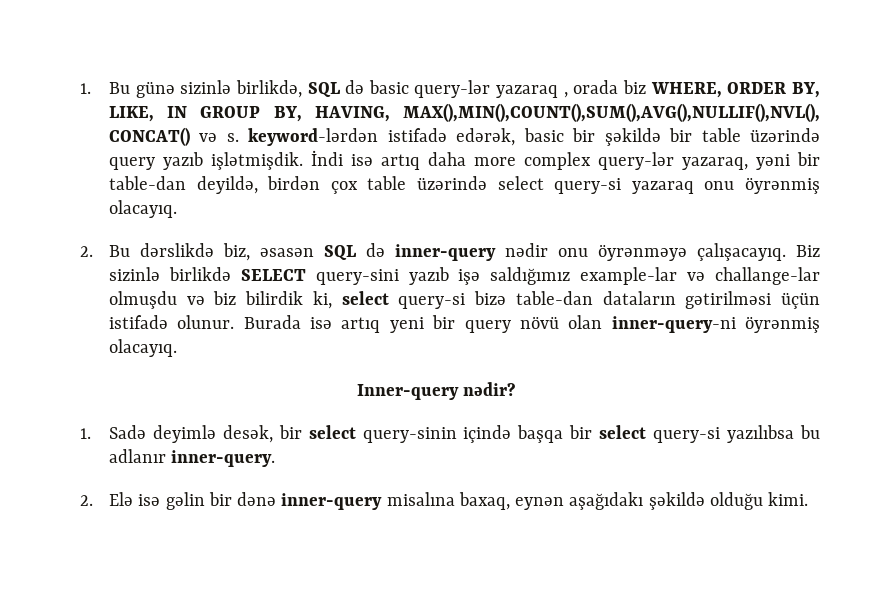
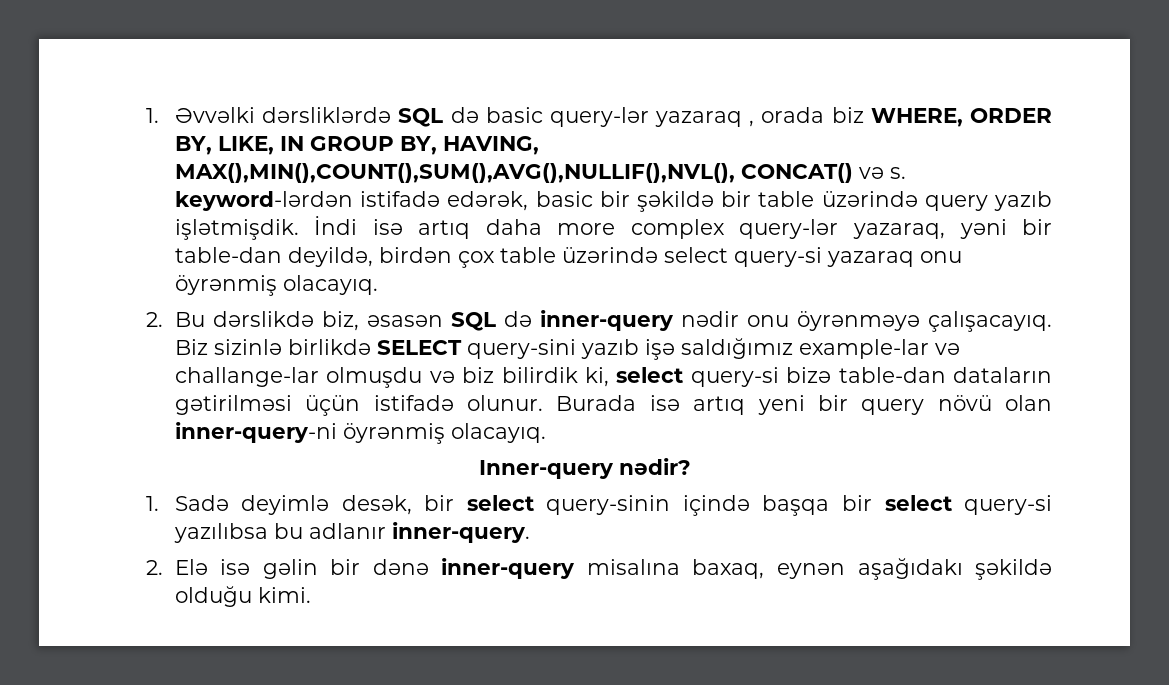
- 1. Bu günə sizinlə birlikdə, SQL də basic query-lər yazaraq , orada biz WHERE, ORDER BY, LIKE, IN GROUP BY, HAVING, MAX(),MIN(),COUNT(),SUM(),AVG(),NULLIF(),NVL(), CONCAT() və s. keyword-lərdən istifadə edərək, basic bir şəkildə bir table üzərində query yazıb işlətmişdik.
+ 1. Əvvəlki dərsliklərdə SQL də basic query-lər yazaraq , orada biz WHERE, ORDER BY, LIKE, IN GROUP BY, HAVING, MAX(),MIN(),COUNT(),SUM(),AVG(),NULLIF(),NVL(), CONCAT() və s. keyword-lərdən istifadə edərək, basic bir şəkildə bir table üzərində query yazıb işlətmişdik.

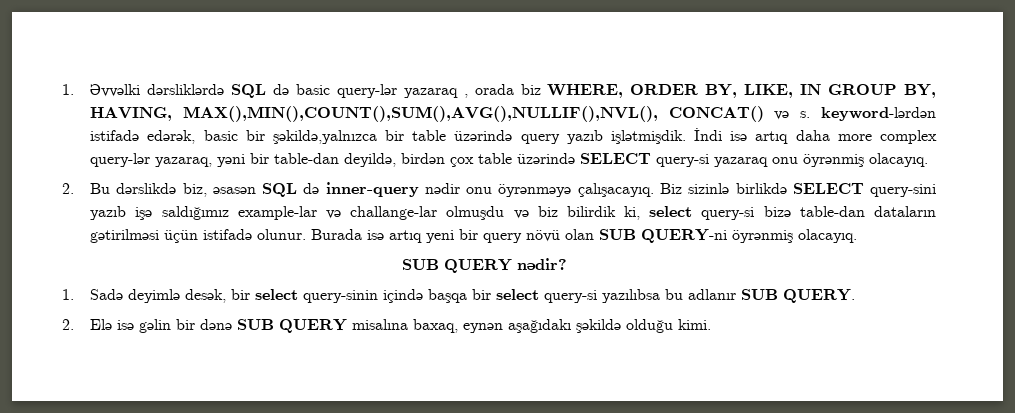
- 1. Əvvəlki dərsliklərdə SQL də basic query-lər yazaraq , orada biz WHERE, ORDER BY, LIKE, IN GROUP BY, HAVING, MAX(),MIN(),COUNT(),SUM(),AVG(),NULLIF(),NVL(), CONCAT() və s. keyword-lərdən istifadə edərək, basic bir şəkildə bir table üzərində query yazıb işlətmişdik.
+ 1. Əvvəlki dərsliklərdə SQL də basic query-lər yazaraq , orada biz WHERE, ORDER BY, LIKE, IN GROUP BY, HAVING, MAX(),MIN(),COUNT(),SUM(),AVG(),NULLIF(),NVL(), CONCAT() və s. keyword-lərdən istifadə edərək, basic bir şəkildə,yalnızca bir table üzərində query yazıb işlətmişdik.
- İndi isə artıq daha more complex query-lər yazaraq, yəni bir table-dan deyildə, birdən çox table üzərində select query-si yazaraq onu öyrənmiş olacayıq.
+ İndi isə artıq daha more complex query-lər yazaraq, yəni bir table-dan deyildə, birdən çox table üzərində SELECT query-si yazaraq onu öyrənmiş olacayıq.
- Burada isə artıq yeni bir query növü olan inner-query-ni öyrənmiş olacayıq.
- Inner-query nədir?
+ Burada isə artıq yeni bir query növü olan SUB QUERY-ni öyrənmiş olacayıq.
+ SUB QUERY nədir?
- 1. Sadə deyimlə desək, bir select query-sinin içində başqa bir select query-si yazılıbsa bu adlanır inner-query.
+ 1. Sadə deyimlə desək, bir select query-sinin içində başqa bir select query-si yazılıbsa bu adlanır SUB QUERY.
- 2. Elə isə gəlin bir dənə inner-query misalına baxaq, eynən aşağıdakı şəkildə olduğu kimi.
+ 2. Elə isə gəlin bir dənə SUB QUERY misalına baxaq, eynən aşağıdakı şəkildə olduğu kimi.

